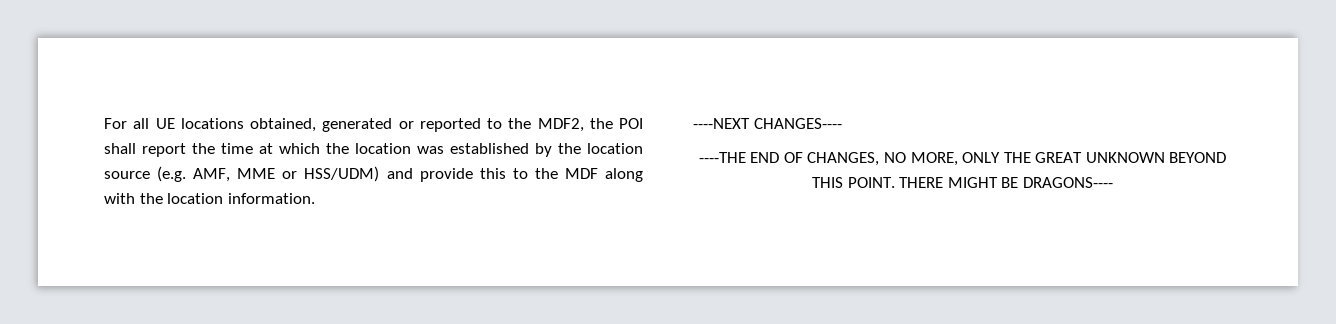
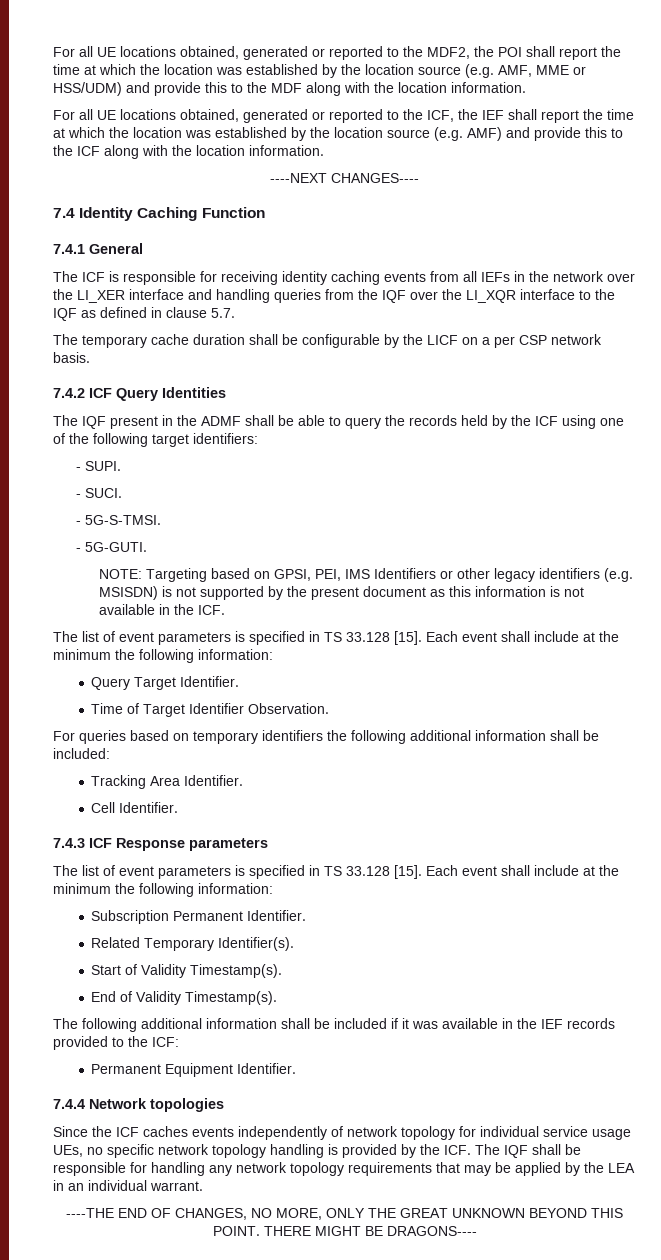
+ For all UE locations obtained, generated or reported to the ICF, the IEF shall report the time at which the location was established by the location source (e.g. AMF) and provide this to the ICF along with the location information.
  ----NEXT CHANGES----
+ 7.4 Identity Caching Function
+ 7.4.1 General
+ The ICF is responsible for receiving identity caching events from all IEFs in the network over the LI_XER interface and handling queries from the IQF over the LI_XQR interface to the IQF as defined in clause 5.7.
+ The temporary cache duration shall be configurable by the LICF on a per CSP network basis.
+ 7.4.2 ICF Query Identities
+ The IQF present in the ADMF shall be able to query the records held by the ICF using one of the following target identifiers:
+ - SUPI.
+ - SUCI.
+ - 5G-S-TMSI.
+ - 5G-GUTI.
+ NOTE: Targeting based on GPSI, PEI, IMS Identifiers or other legacy identifiers (e.g. MSISDN) is not supported by the present document as this information is not available in the ICF.
+ The list of event parameters is specified in TS 33.128 [15]. Each event shall include at the minimum the following information:
+ Query Target Identifier.
+ Time of Target Identifier Observation.
+ For queries based on temporary identifiers the following additional information shall be included:
+ Tracking Area Identifier.
+ Cell Identifier.
+ 7.4.3 ICF Response parameters
+ The list of event parameters is specified in TS 33.128 [15]. Each event shall include at the minimum the following information:
+ Subscription Permanent Identifier.
+ Related Temporary Identifier(s).
+ Start of Validity Timestamp(s).
+ End of Validity Timestamp(s).
+ The following additional information shall be included if it was available in the IEF records provided to the ICF:
+ Permanent Equipment Identifier.
+ 7.4.4 Network topologies
+ Since the ICF caches events independently of network topology for individual service usage UEs, no specific network topology handling is provided by the ICF. The IQF shall be responsible for handling any network topology requirements that may be applied by the LEA in an individual warrant.

